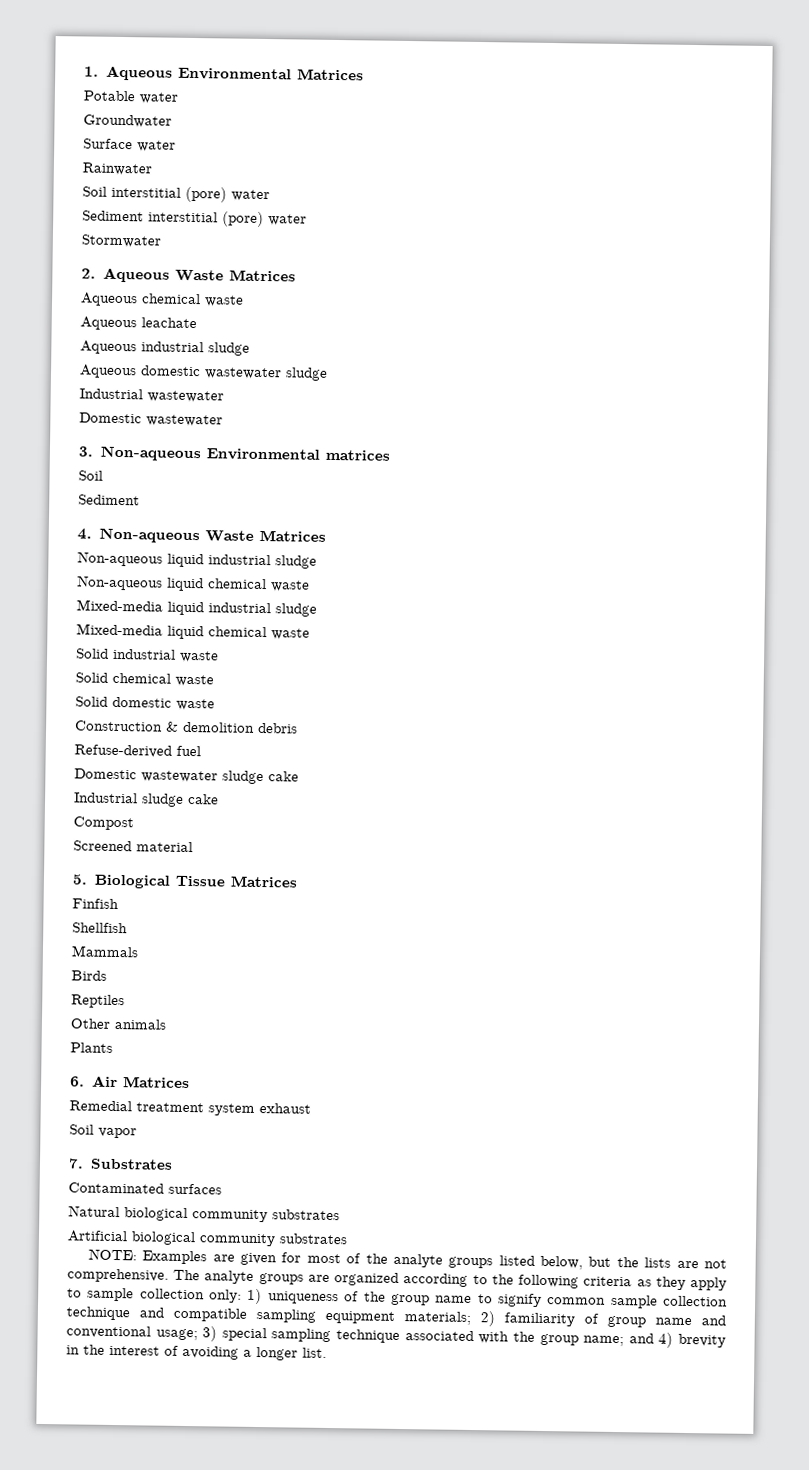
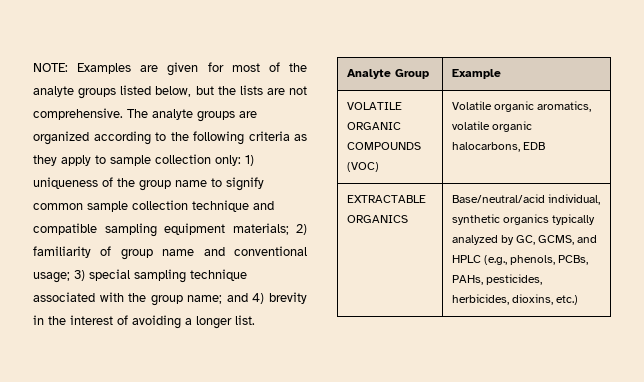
- 1. Aqueous Environmental Matrices
- Potable water
- Groundwater
- Surface water
- Rainwater
- Soil interstitial (pore) water
- Sediment interstitial (pore) water
- Stormwater
- 2. Aqueous Waste Matrices
- Aqueous chemical waste
- Aqueous leachate
- Aqueous industrial sludge
- Aqueous domestic wastewater sludge
- Industrial wastewater
- Domestic wastewater
- 3. Non-aqueous Environmental matrices
- Soil
- Sediment
- 4. Non-aqueous Waste Matrices
- Non-aqueous liquid industrial sludge
- Non-aqueous liquid chemical waste
- Mixed-media liquid industrial sludge
- Mixed-media liquid chemical waste
- Solid industrial waste
- Solid chemical waste
- Solid domestic waste
- Construction & demolition debris
- Refuse-derived fuel
- Domestic wastewater sludge cake
- Industrial sludge cake
- Compost
- Screened material
- 5. Biological Tissue Matrices
- Finfish
- Shellfish
- Mammals
- Birds
- Reptiles
- Other animals
- Plants
- 6. Air Matrices
- Remedial treatment system exhaust
- Soil vapor
- 7. Substrates
- Contaminated surfaces
- Natural biological community substrates
- Artificial biological community substrates
+ Analyte Group | Example
+ VOLATILE ORGANIC COMPOUNDS (VOC) | Volatile organic aromatics, volatile organic halocarbons, EDB
+ EXTRACTABLE ORGANICS | Base/neutral/acid individual, synthetic organics typically analyzed by GC, GCMS, and HPLC (e.g., phenols, PCBs, PAHs, pesticides, herbicides, dioxins, etc.)

